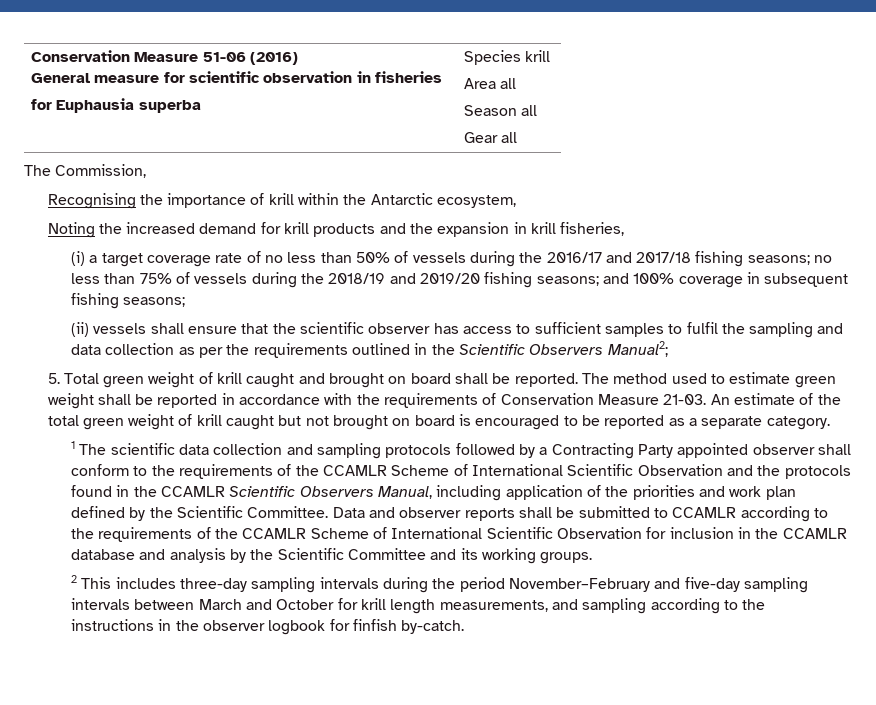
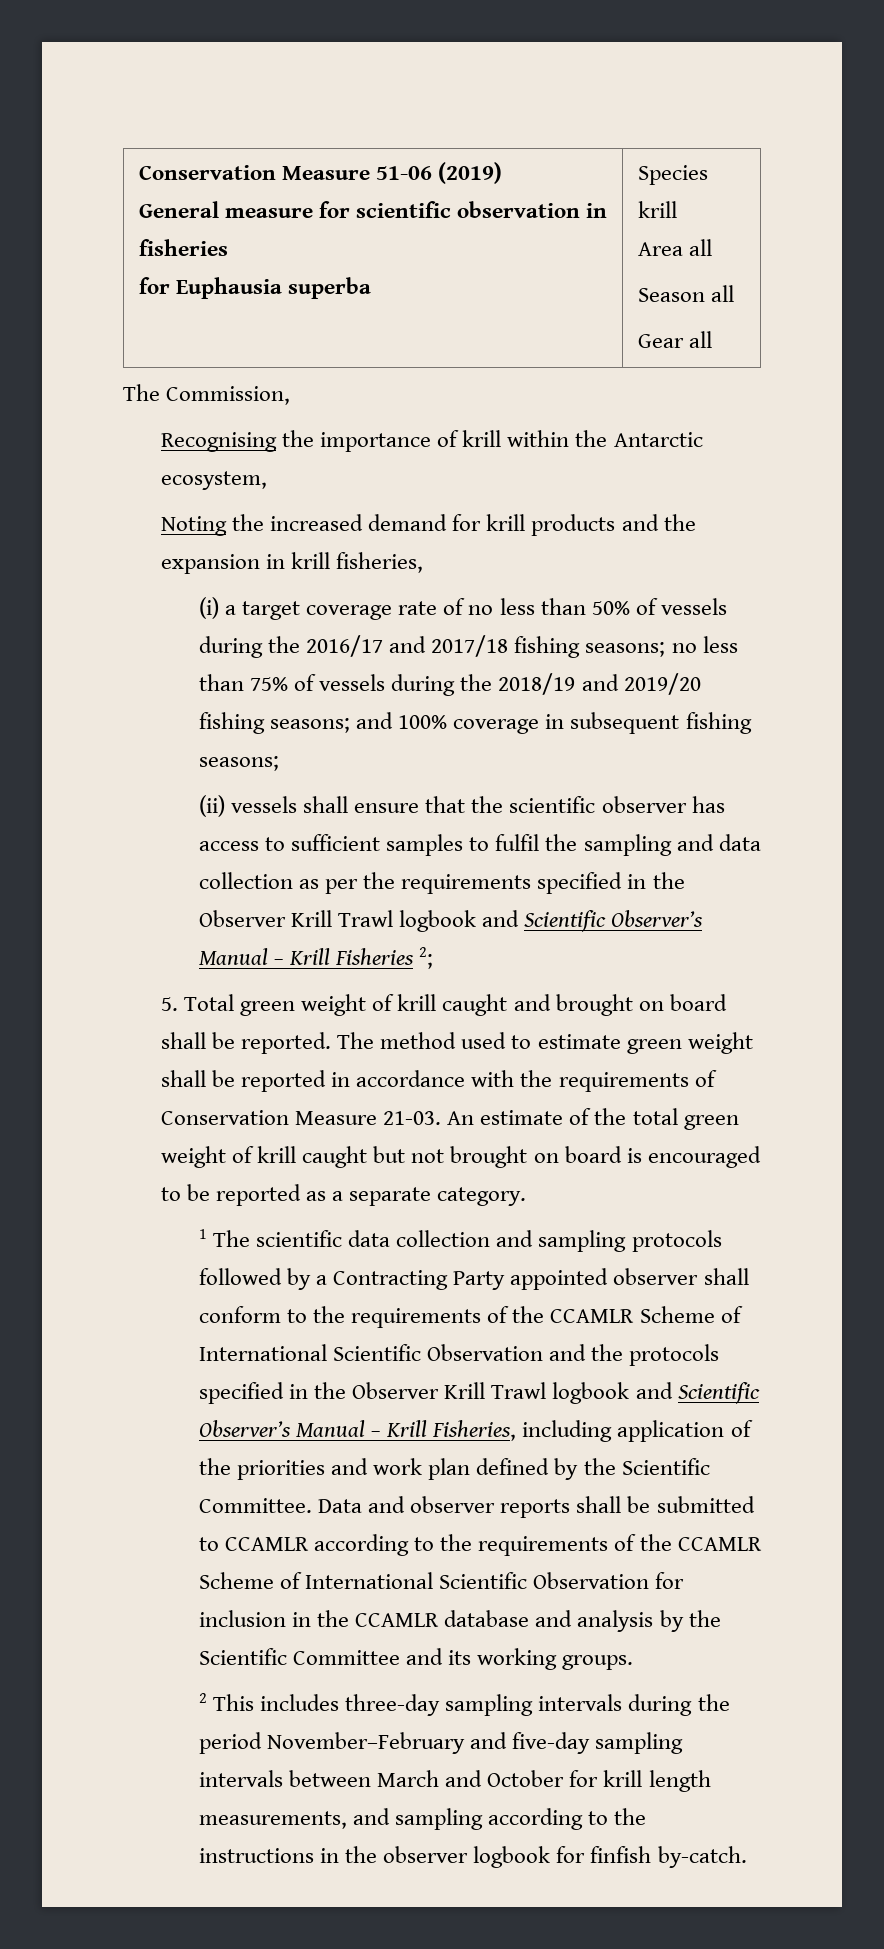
- Conservation Measure 51-06 (2016)
+ Conservation Measure 51-06 (2019)
- (ii) vessels shall ensure that the scientific observer has access to sufficient samples to fulfil the sampling and data collection as per the requirements outlined in the Scientific Observers Manual2;
+ (ii) vessels shall ensure that the scientific observer has access to sufficient samples to fulfil the sampling and data collection as per the requirements specified in the Observer Krill Trawl logbook and Scientific Observer’s Manual – Krill Fisheries 2;
- 1 The scientific data collection and sampling protocols followed by a Contracting Party appointed observer shall conform to the requirements of the CCAMLR Scheme of International Scientific Observation and the protocols found in the CCAMLR Scientific Observers Manual, including application of the priorities and work plan defined by the Scientific Committee.
+ 1 The scientific data collection and sampling protocols followed by a Contracting Party appointed observer shall conform to the requirements of the CCAMLR Scheme of International Scientific Observation and the protocols specified in the Observer Krill Trawl logbook and Scientific Observer’s Manual – Krill Fisheries, including application of the priorities and work plan defined by the Scientific Committee.

